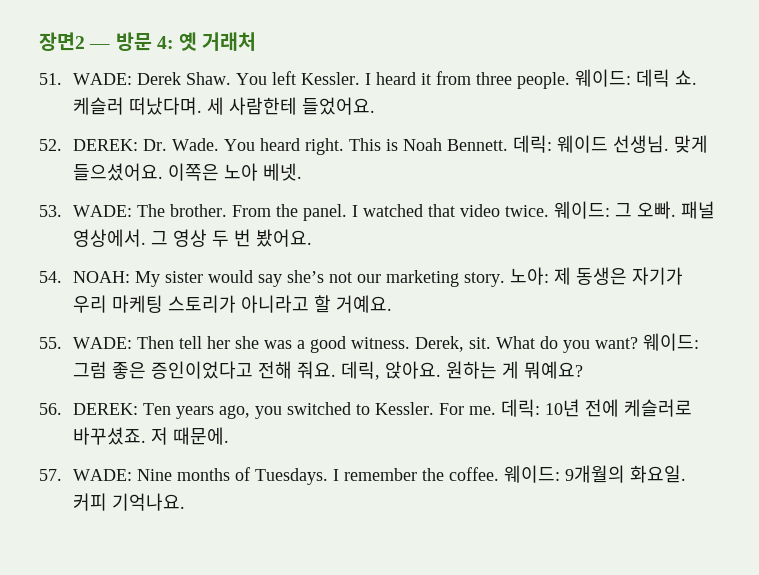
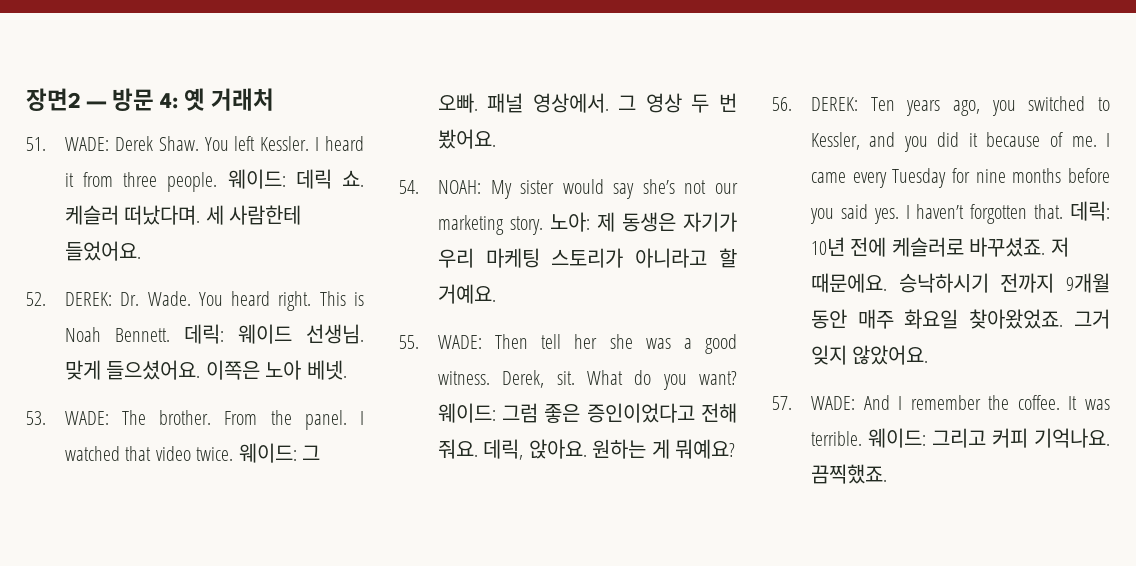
- 56. DEREK: Ten years ago, you switched to Kessler. For me.
+ 56. DEREK: Ten years ago, you switched to Kessler, and you did it because of me. I came every Tuesday for nine months before you said yes. I haven’t forgotten that.
- 저 때문에.
- 57. WADE: Nine months of Tuesdays. I remember the coffee. 웨이드: 9개월의 화요일. 커피 기억나요.
+ 저 때문에요. 승낙하시기 전까지 9개월 동안 매주 화요일 찾아왔었죠. 그거 잊지 않았어요.
+ 57. WADE: And I remember the coffee. It was terrible. 웨이드: 그리고 커피 기억나요.
+ 끔찍했죠.

